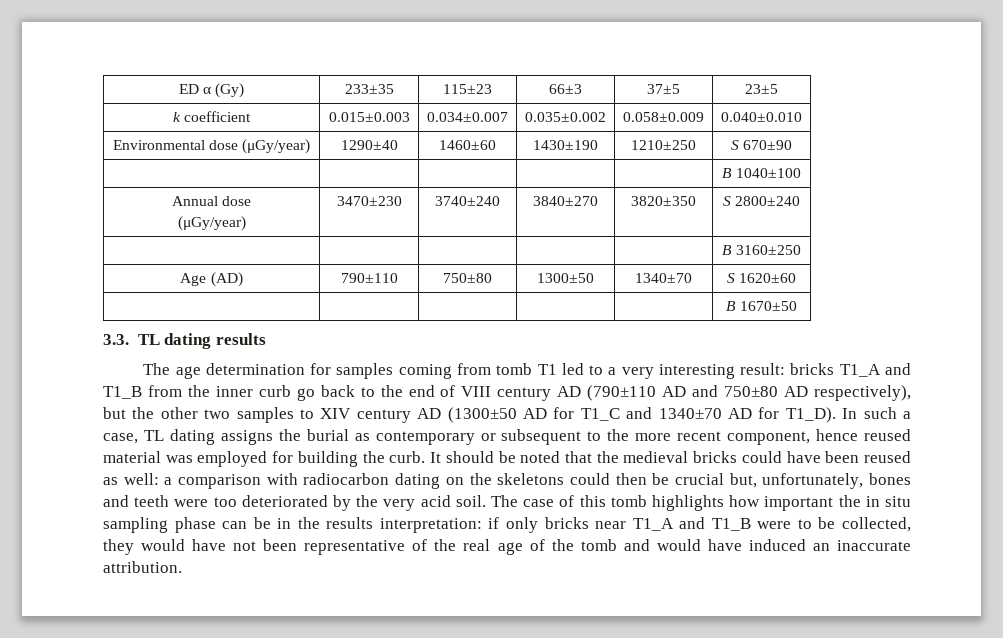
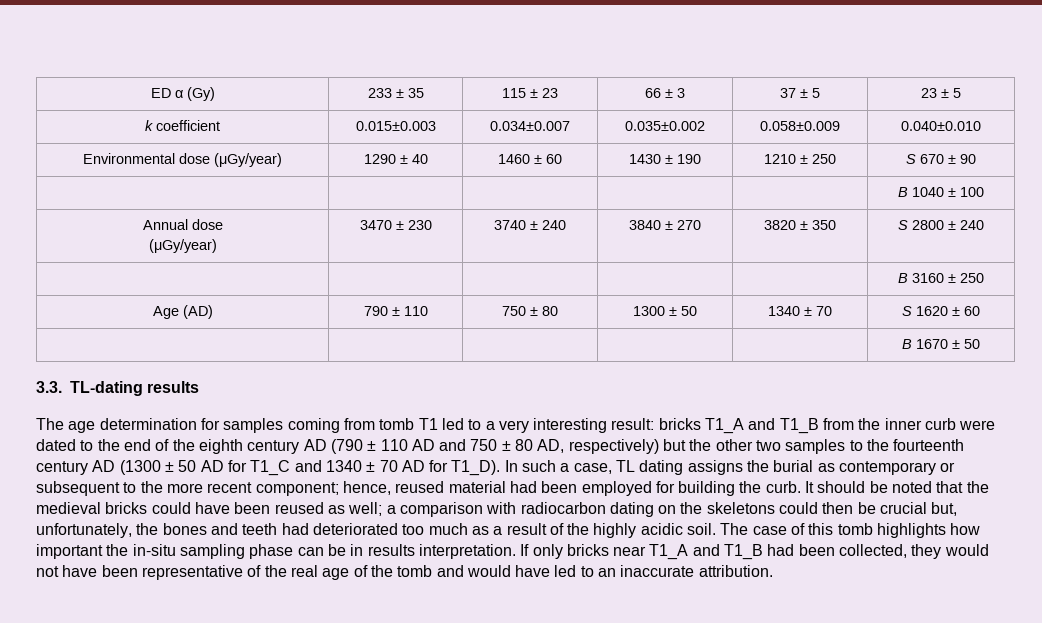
- ED α (Gy) | 233±35 | 115±23 | 66±3 | 37±5 | 23±5
+ ED α (Gy) | 233 ± 35 | 115 ± 23 | 66 ± 3 | 37 ± 5 | 23 ± 5
- Environmental dose (μGy/year) | 1290±40 | 1460±60 | 1430±190 | 1210±250 | S 670±90
- | | | | | B 1040±100
+ Environmental dose (μGy/year) | 1290 ± 40 | 1460 ± 60 | 1430 ± 190 | 1210 ± 250 | S 670 ± 90
+ | | | | | B 1040 ± 100
  Annual dose
- (μGy/year) | 3470±230 | 3740±240 | 3840±270 | 3820±350 | S 2800±240
- | | | | | B 3160±250
- Age (AD) | 790±110 | 750±80 | 1300±50 | 1340±70 | S 1620±60
- | | | | | B 1670±50
+ (μGy/year) | 3470 ± 230 | 3740 ± 240 | 3840 ± 270 | 3820 ± 350 | S 2800 ± 240
+ | | | | | B 3160 ± 250
+ Age (AD) | 790 ± 110 | 750 ± 80 | 1300 ± 50 | 1340 ± 70 | S 1620 ± 60
+ | | | | | B 1670 ± 50
- 3.3. TL dating results
+ 3.3. TL-dating results
- The age determination for samples coming from tomb T1 led to a very interesting result: bricks T1_A and T1_B from the inner curb go back to the end of VIII century AD (790±110 AD and 750±80 AD respectively), but the other two samples to XIV century AD (1300±50 AD for T1_C and 1340±70 AD for T1_D).
+ The age determination for samples coming from tomb T1 led to a very interesting result: bricks T1_A and T1_B from the inner curb were dated to the end of the eighth century AD (790 ± 110 AD and 750 ± 80 AD, respectively) but the other two samples to the fourteenth century AD (1300 ± 50 AD for T1_C and 1340 ± 70 AD for T1_D).
- In such a case, TL dating assigns the burial as contemporary or subsequent to the more recent component, hence reused material was employed for building the curb.
+ In such a case, TL dating assigns the burial as contemporary or subsequent to the more recent component; hence, reused material had been employed for building the curb.
- It should be noted that the medieval bricks could have been reused as well: a comparison with radiocarbon dating on the skeletons could then be crucial but, unfortunately, bones and teeth were too deteriorated by the very acid soil.
+ It should be noted that the medieval bricks could have been reused as well; a comparison with radiocarbon dating on the skeletons could then be crucial but, unfortunately, the bones and teeth had deteriorated too much as a result of the highly acidic soil.
- The case of this tomb highlights how important the in situ sampling phase can be in the results interpretation: if only bricks near T1_A and T1_B were to be collected, they would have not been representative of the real age of the tomb and would have induced an inaccurate attribution.
+ The case of this tomb highlights how important the in-situ sampling phase can be in results interpretation. If only bricks near T1_A and T1_B had been collected, they would not have been representative of the real age of the tomb and would have led to an inaccurate attribution.

